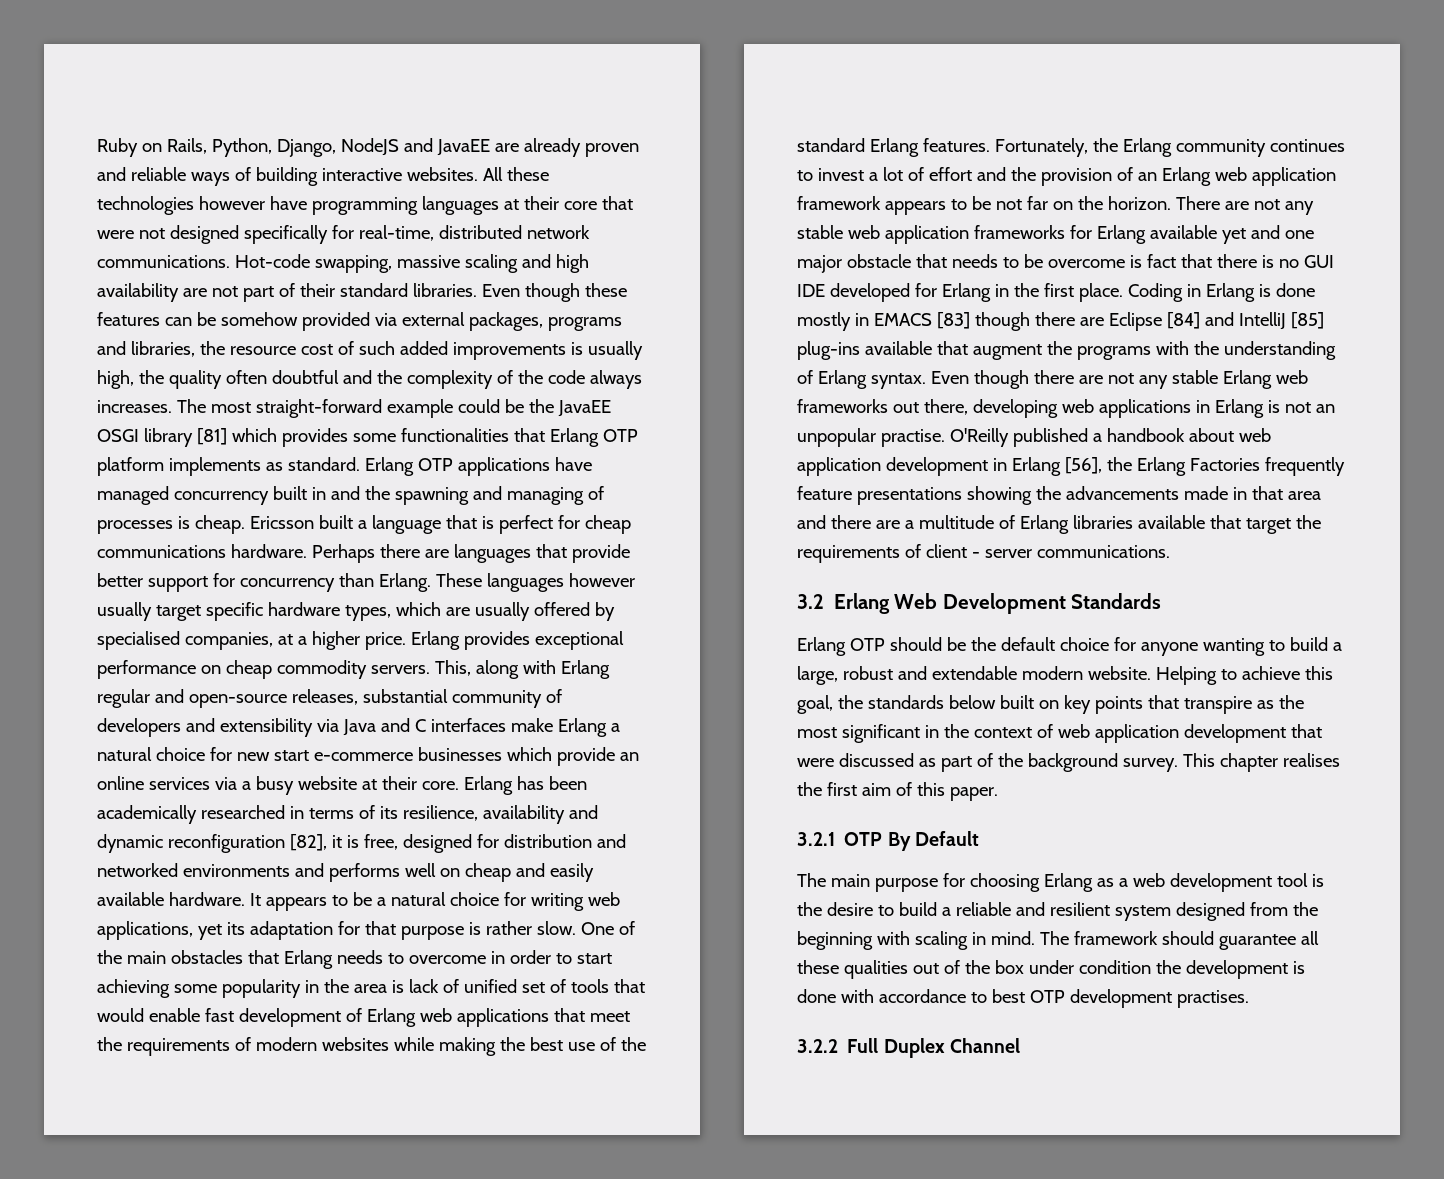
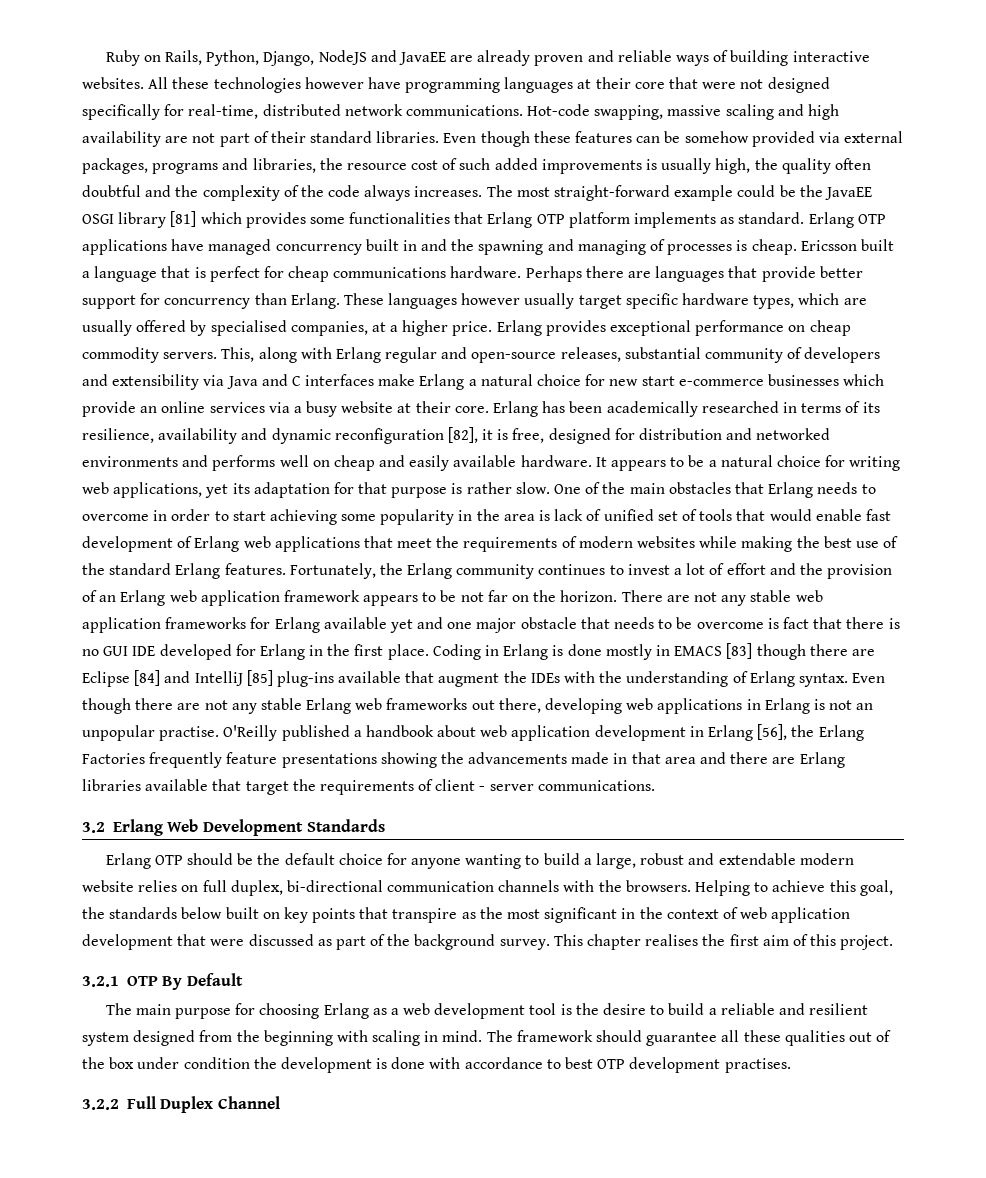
- Coding in Erlang is done mostly in EMACS [83] though there are Eclipse [84] and IntelliJ [85] plug-ins available that augment the programs with the understanding of Erlang syntax.
+ Coding in Erlang is done mostly in EMACS [83] though there are Eclipse [84] and IntelliJ [85] plug-ins available that augment the IDEs with the understanding of Erlang syntax.
- O'Reilly published a handbook about web application development in Erlang [56], the Erlang Factories frequently feature presentations showing the advancements made in that area and there are a multitude of Erlang libraries available that target the requirements of client - server communications.
+ O'Reilly published a handbook about web application development in Erlang [56], the Erlang Factories frequently feature presentations showing the advancements made in that area and there are Erlang libraries available that target the requirements of client - server communications.
- Erlang OTP should be the default choice for anyone wanting to build a large, robust and extendable modern website.
+ Erlang OTP should be the default choice for anyone wanting to build a large, robust and extendable modern website relies on full duplex, bi-directional communication channels with the browsers.
- This chapter realises the first aim of this paper.
+ This chapter realises the first aim of this project.

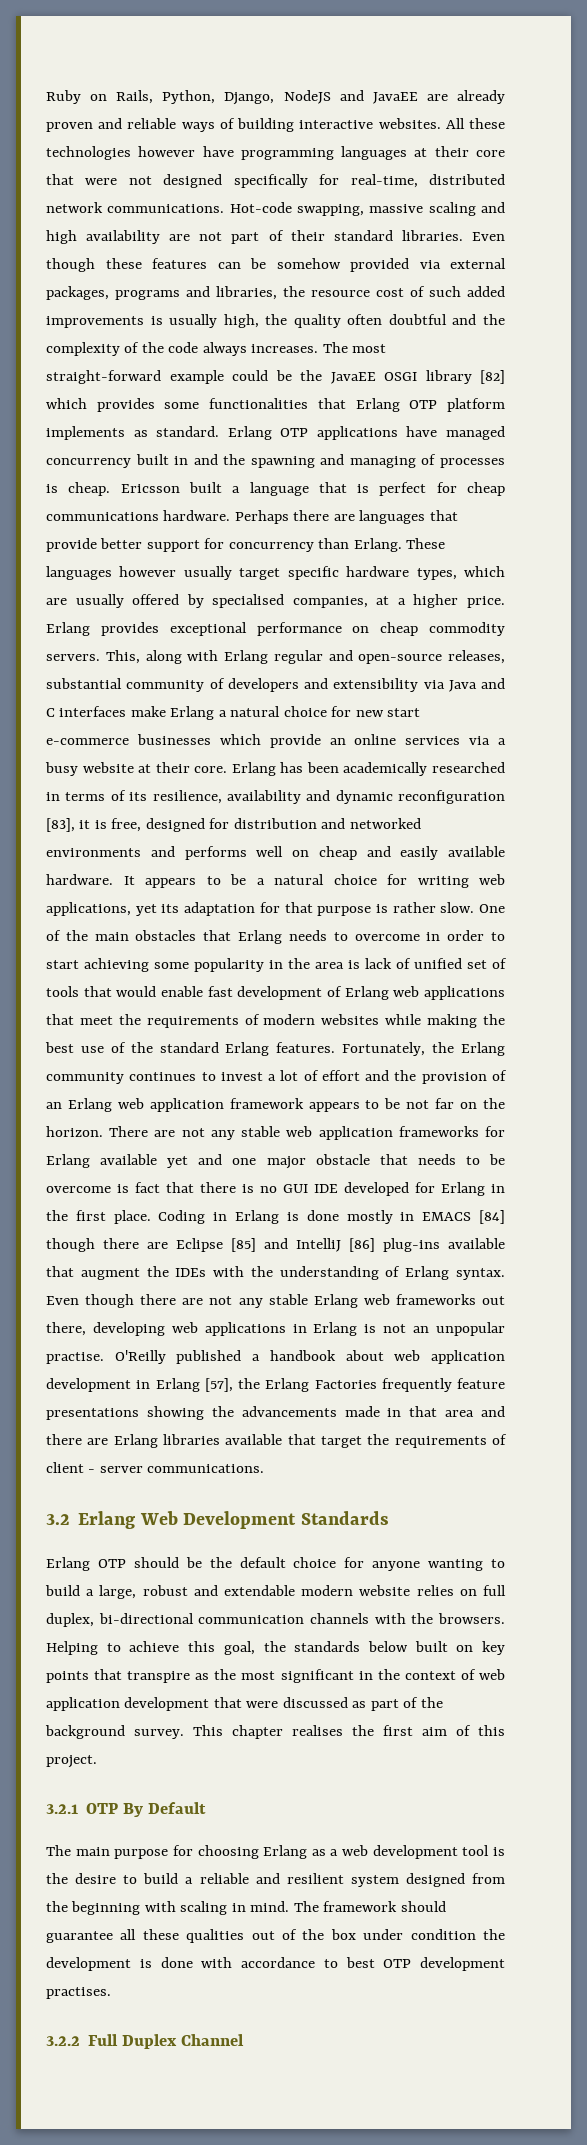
- The most straight-forward example could be the JavaEE OSGI library [81] which provides some functionalities that Erlang OTP platform implements as standard.
+ The most straight-forward example could be the JavaEE OSGI library [82] which provides some functionalities that Erlang OTP platform implements as standard.
- Erlang has been academically researched in terms of its resilience, availability and dynamic reconfiguration [82], it is free, designed for distribution and networked environments and performs well on cheap and easily available hardware.
+ Erlang has been academically researched in terms of its resilience, availability and dynamic reconfiguration [83], it is free, designed for distribution and networked environments and performs well on cheap and easily available hardware.
- Coding in Erlang is done mostly in EMACS [83] though there are Eclipse [84] and IntelliJ [85] plug-ins available that augment the IDEs with the understanding of Erlang syntax.
+ Coding in Erlang is done mostly in EMACS [84] though there are Eclipse [85] and IntelliJ [86] plug-ins available that augment the IDEs with the understanding of Erlang syntax.
- O'Reilly published a handbook about web application development in Erlang [56], the Erlang Factories frequently feature presentations showing the advancements made in that area and there are Erlang libraries available that target the requirements of client - server communications.
+ O'Reilly published a handbook about web application development in Erlang [57], the Erlang Factories frequently feature presentations showing the advancements made in that area and there are Erlang libraries available that target the requirements of client - server communications.

